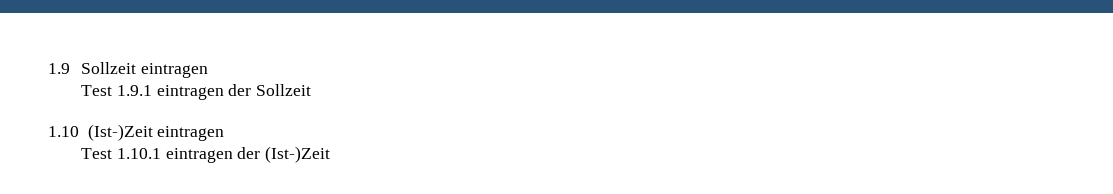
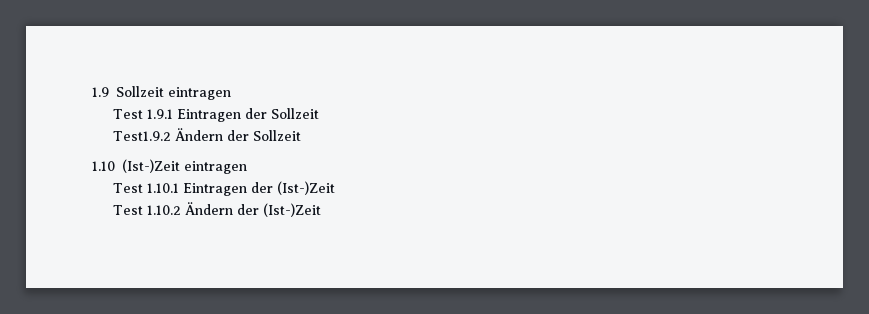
- Test 1.9.1 eintragen der Sollzeit
+ Test 1.9.1 Eintragen der Sollzeit
+ Test1.9.2 Ändern der Sollzeit
- Test 1.10.1 eintragen der (Ist-)Zeit
+ Test 1.10.1 Eintragen der (Ist-)Zeit
+ Test 1.10.2 Ändern der (Ist-)Zeit

